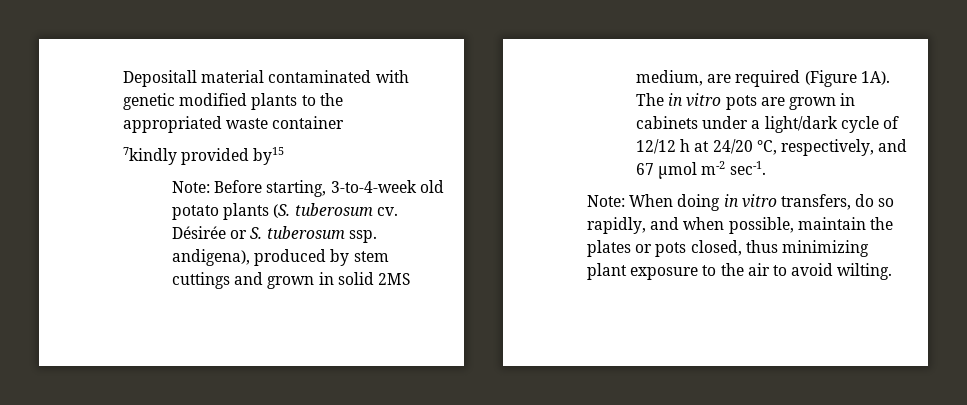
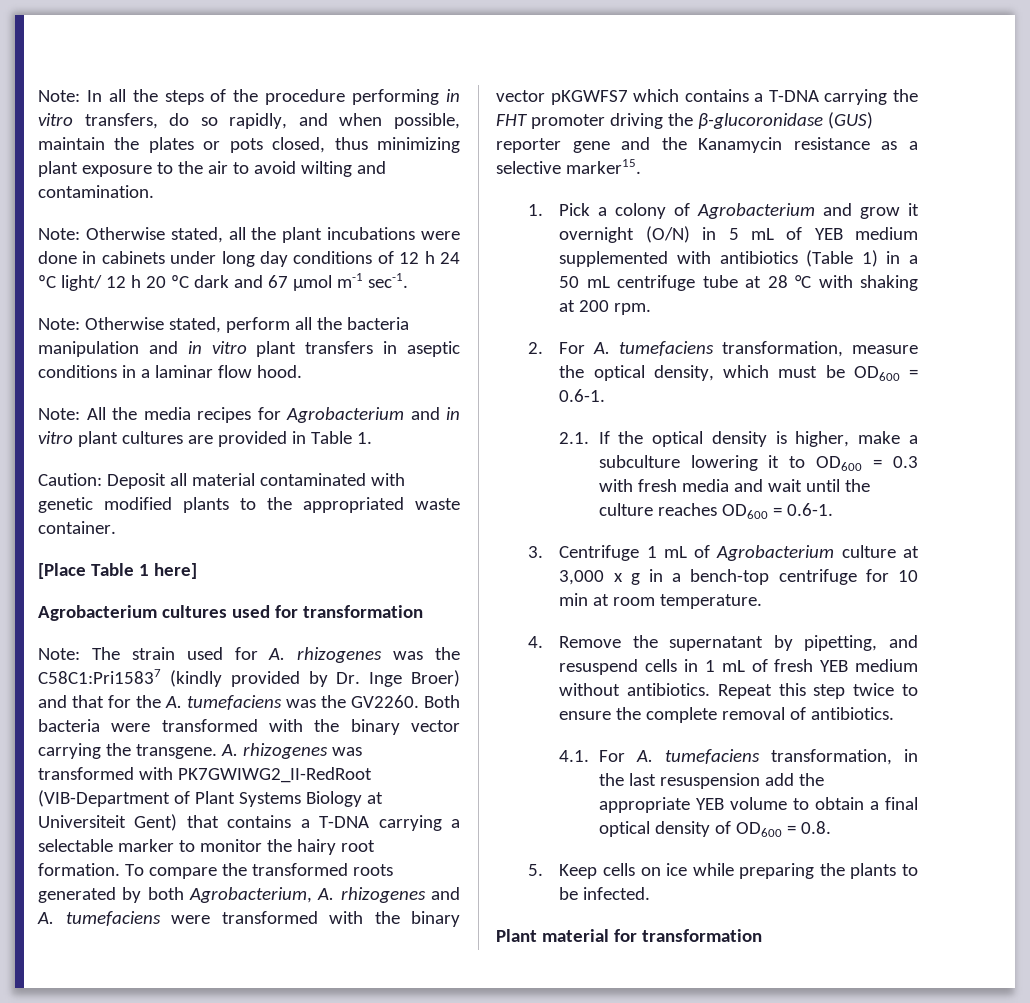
- Depositall material contaminated with genetic modified plants to the appropriated waste container
- 7kindly provided by15
- Note: Before starting, 3-to-4-week old potato plants (S. tuberosum cv. Désirée or S. tuberosum ssp. andigena), produced by stem cuttings and grown in solid 2MS medium, are required (Figure 1A). The in vitro pots are grown in cabinets under a light/dark cycle of 12/12 h at 24/20 °C, respectively, and 67 µmol m-2 sec-1.
- Note: When doing in vitro transfers, do so rapidly, and when possible, maintain the plates or pots closed, thus minimizing plant exposure to the air to avoid wilting.
+ Note: In all the steps of the procedure performing in vitro transfers, do so rapidly, and when possible, maintain the plates or pots closed, thus minimizing plant exposure to the air to avoid wilting and contamination.
+ Note: Otherwise stated, all the plant incubations were done in cabinets under long day conditions of 12 h 24 ºC light/ 12 h 20 ºC dark and 67 µmol m-1 sec-1.
+ Note: Otherwise stated, perform all the bacteria manipulation and in vitro plant transfers in aseptic conditions in a laminar flow hood.
+ Note: All the media recipes for Agrobacterium and in vitro plant cultures are provided in Table 1.
+ Caution: Deposit all material contaminated with genetic modified plants to the appropriated waste container.
+ [Place Table 1 here]
+ Agrobacterium cultures used for transformation
+ Note: The strain used for A. rhizogenes was the C58C1:Pri15837 (kindly provided by Dr. Inge Broer) and that for the A. tumefaciens was the GV2260. Both bacteria were transformed with the binary vector carrying the transgene. A. rhizogenes was transformed with PK7GWIWG2_II-RedRoot (VIB-Department of Plant Systems Biology at Universiteit Gent) that contains a T-DNA carrying a selectable marker to monitor the hairy root formation. To compare the transformed roots generated by both Agrobacterium, A. rhizogenes and A. tumefaciens were transformed with the binary vector pKGWFS7 which contains a T-DNA carrying the FHT promoter driving the β-glucoronidase (GUS) reporter gene and the Kanamycin resistance as a selective marker15.
+ 1. Pick a colony of Agrobacterium and grow it overnight (O/N) in 5 mL of YEB medium supplemented with antibiotics (Table 1) in a 50 mL centrifuge tube at 28 °C with shaking at 200 rpm.
+ 2. For A. tumefaciens transformation, measure the optical density, which must be OD600 = 0.6-1.
+ 2.1. If the optical density is higher, make a subculture lowering it to OD600 = 0.3 with fresh media and wait until the culture reaches OD600 = 0.6-1.
+ 3. Centrifuge 1 mL of Agrobacterium culture at 3,000 x g in a bench-top centrifuge for 10 min at room temperature.
+ 4. Remove the supernatant by pipetting, and resuspend cells in 1 mL of fresh YEB medium without antibiotics. Repeat this step twice to ensure the complete removal of antibiotics.
+ 4.1. For A. tumefaciens transformation, in the last resuspension add the appropriate YEB volume to obtain a final optical density of OD600 = 0.8.
+ 5. Keep cells on ice while preparing the plants to be infected.
+ Plant material for transformation

